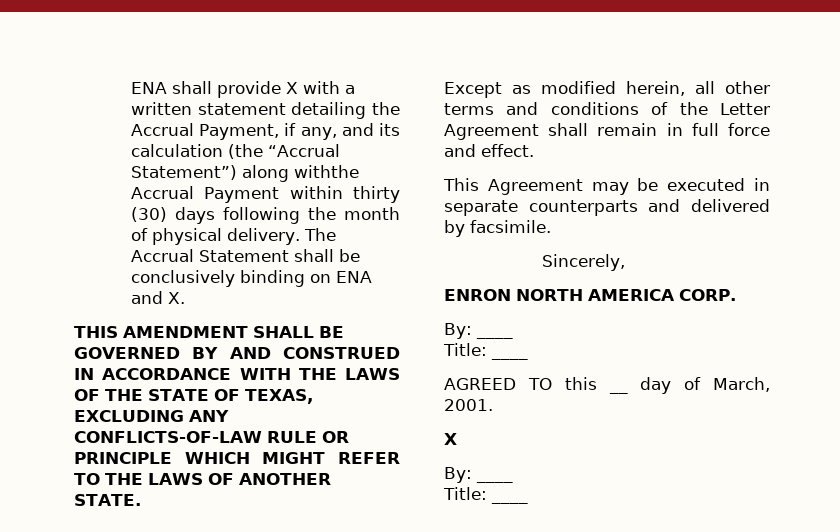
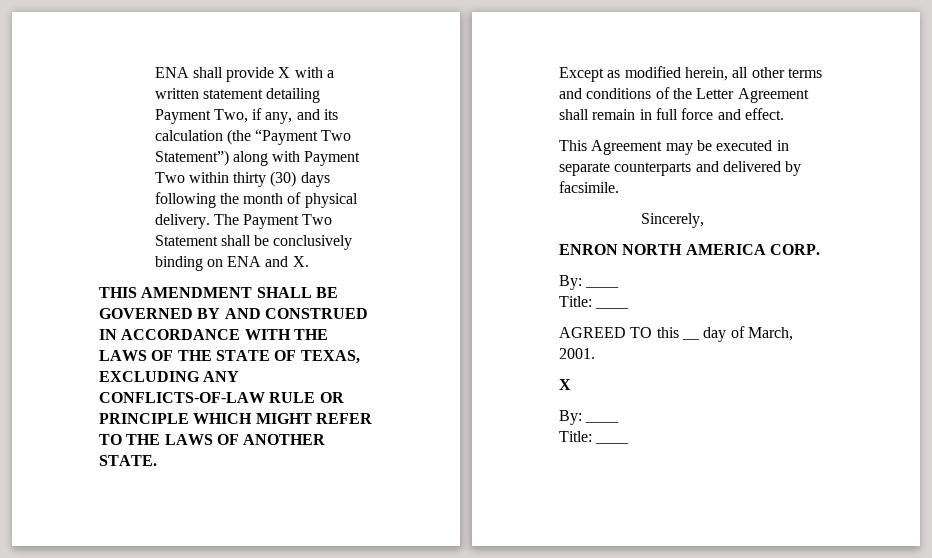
- ENA shall provide X with a written statement detailing the Accrual Payment, if any, and its calculation (the “Accrual Statement”) along withthe Accrual Payment within thirty (30) days following the month of physical delivery.
+ ENA shall provide X with a written statement detailing Payment Two, if any, and its calculation (the “Payment Two Statement”) along with Payment Two within thirty (30) days following the month of physical delivery.
- The Accrual Statement shall be conclusively binding on ENA and X.
+ The Payment Two Statement shall be conclusively binding on ENA and X.

